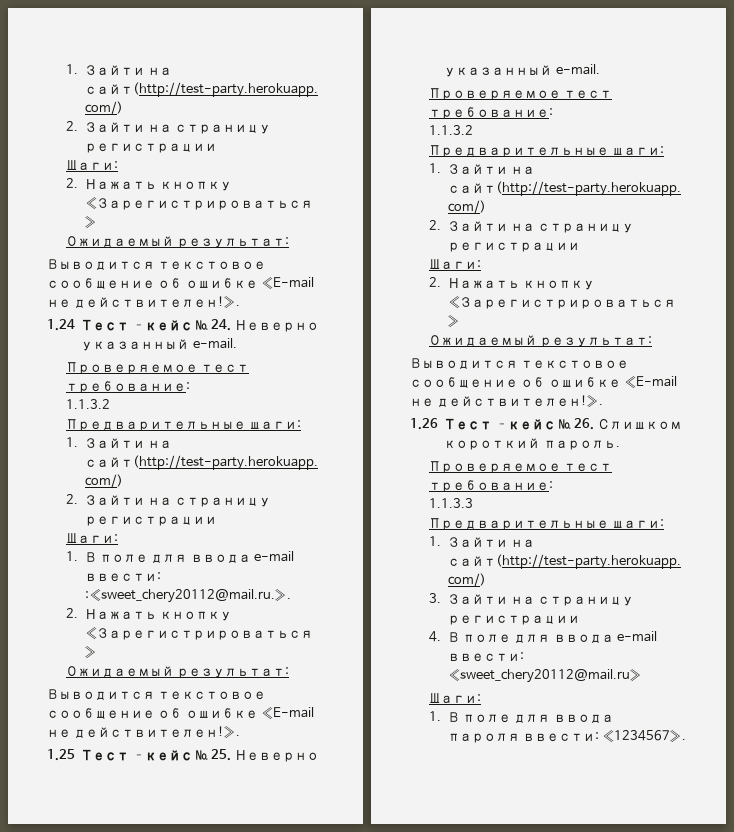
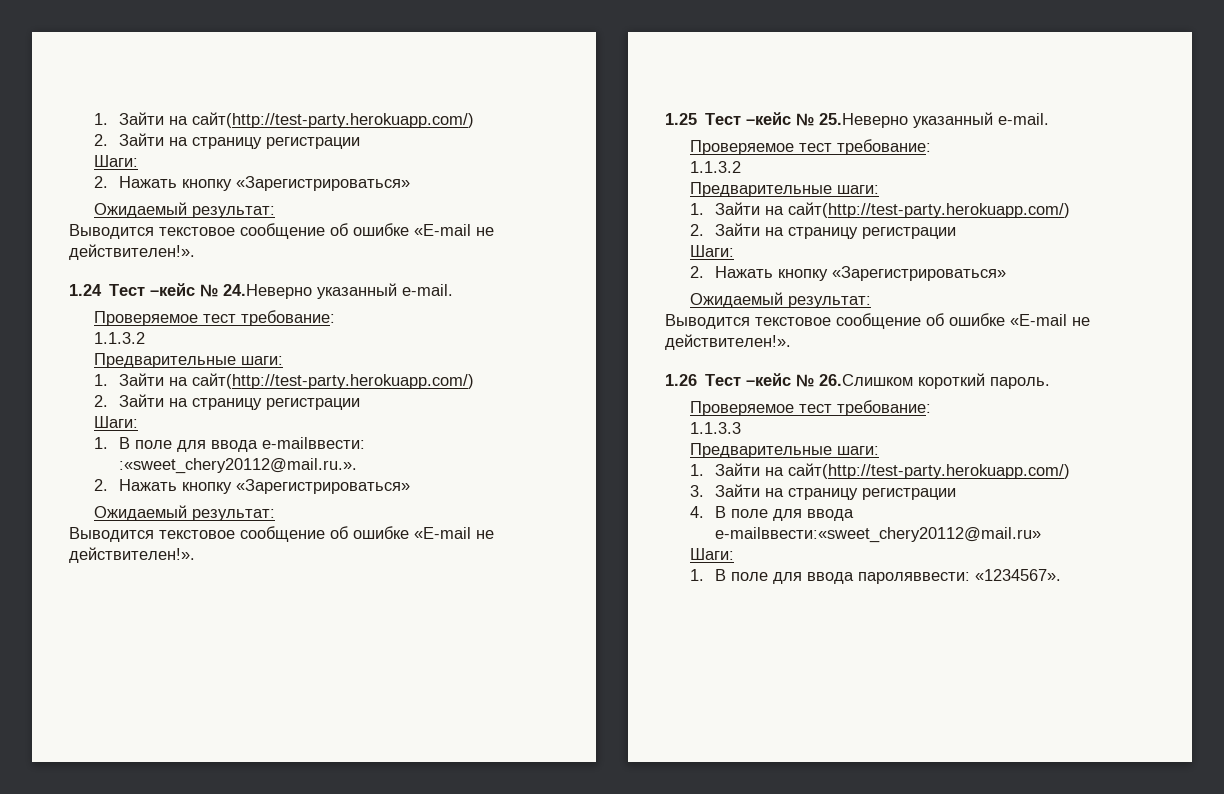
- 1.24 Тест –кейс № 24. Неверно указанный e-mail.
+ 1.24 Тест –кейс № 24.Неверно указанный e-mail.
- 1. В поле для ввода e-mail ввести: :«sweet_chery20112@mail.ru.».
+ 1. В поле для ввода e-mailввести: :«sweet_chery20112@mail.ru.».
- 1.25 Тест –кейс № 25. Неверно указанный e-mail.
+ 1.25 Тест –кейс № 25.Неверно указанный e-mail.
- 1.26 Тест –кейс № 26. Слишком короткий пароль.
+ 1.26 Тест –кейс № 26.Слишком короткий пароль.
- 4. В поле для ввода e-mail ввести: «sweet_chery20112@mail.ru»
+ 4. В поле для ввода e-mailввести:«sweet_chery20112@mail.ru»
  Шаги:
- 1. В поле для ввода пароля ввести: «1234567».
+ 1. В поле для ввода пароляввести: «1234567».

